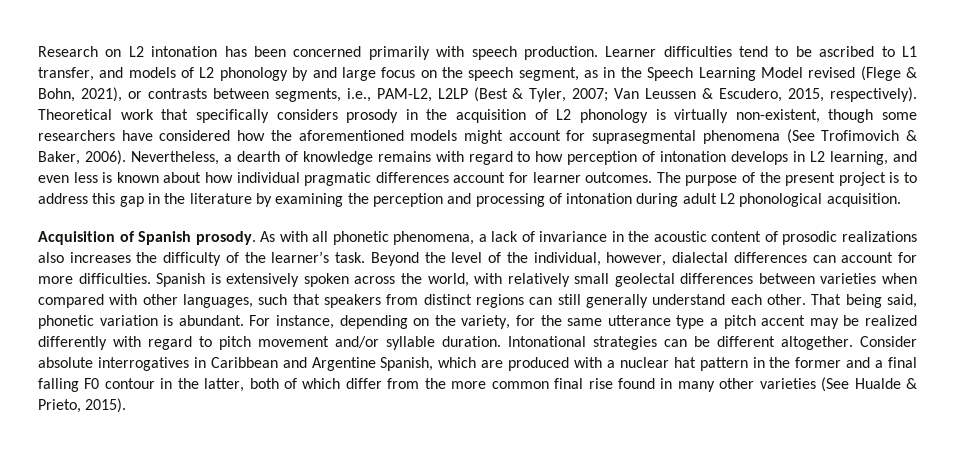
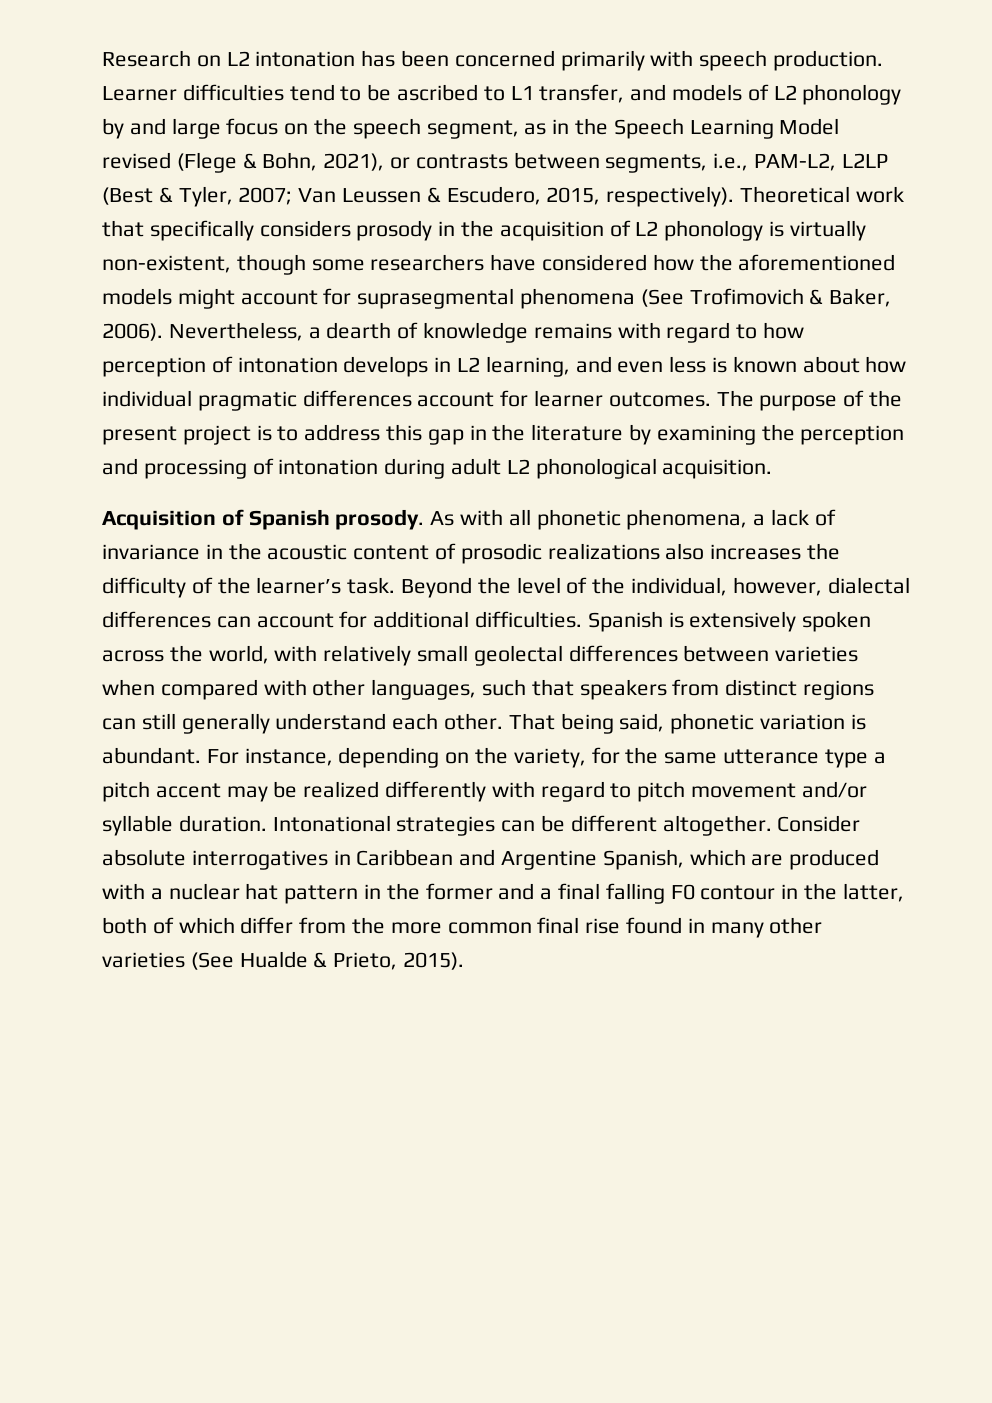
- Beyond the level of the individual, however, dialectal differences can account for more difficulties.
+ Beyond the level of the individual, however, dialectal differences can account for additional difficulties.

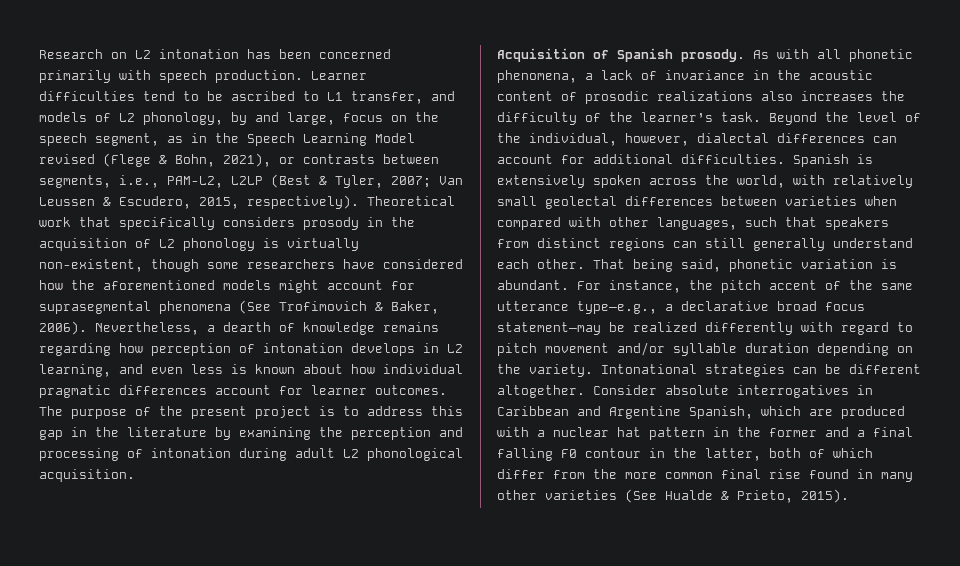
- Learner difficulties tend to be ascribed to L1 transfer, and models of L2 phonology by and large focus on the speech segment, as in the Speech Learning Model revised (Flege & Bohn, 2021), or contrasts between segments, i.e., PAM-L2, L2LP (Best & Tyler, 2007; Van Leussen & Escudero, 2015, respectively).
+ Learner difficulties tend to be ascribed to L1 transfer, and models of L2 phonology, by and large, focus on the speech segment, as in the Speech Learning Model revised (Flege & Bohn, 2021), or contrasts between segments, i.e., PAM-L2, L2LP (Best & Tyler, 2007; Van Leussen & Escudero, 2015, respectively).
- Nevertheless, a dearth of knowledge remains with regard to how perception of intonation develops in L2 learning, and even less is known about how individual pragmatic differences account for learner outcomes.
+ Nevertheless, a dearth of knowledge remains regarding how perception of intonation develops in L2 learning, and even less is known about how individual pragmatic differences account for learner outcomes.
- For instance, depending on the variety, for the same utterance type a pitch accent may be realized differently with regard to pitch movement and/or syllable duration.
+ For instance, the pitch accent of the same utterance type—e.g., a declarative broad focus statement—may be realized differently with regard to pitch movement and/or syllable duration depending on the variety.

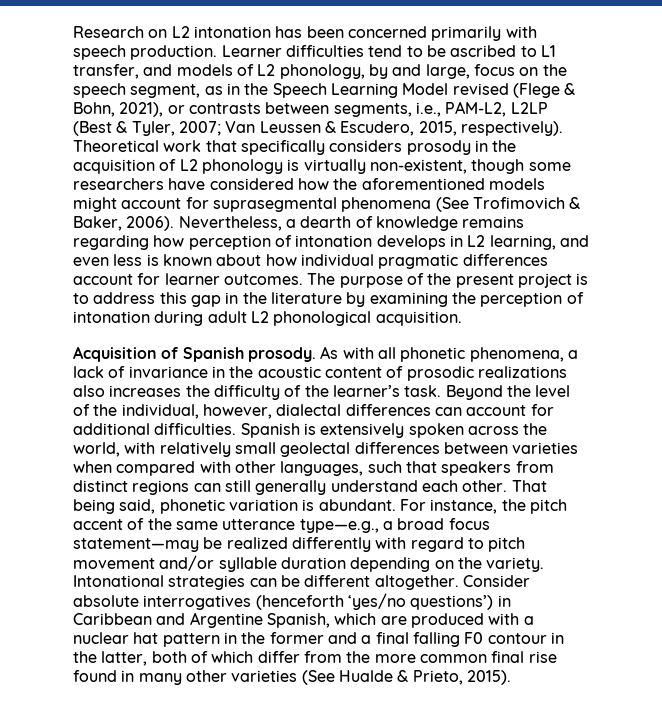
- The purpose of the present project is to address this gap in the literature by examining the perception and processing of intonation during adult L2 phonological acquisition.
+ The purpose of the present project is to address this gap in the literature by examining the perception of intonation during adult L2 phonological acquisition.
- For instance, the pitch accent of the same utterance type—e.g., a declarative broad focus statement—may be realized differently with regard to pitch movement and/or syllable duration depending on the variety.
+ For instance, the pitch accent of the same utterance type—e.g., a broad focus statement—may be realized differently with regard to pitch movement and/or syllable duration depending on the variety.
- Consider absolute interrogatives in Caribbean and Argentine Spanish, which are produced with a nuclear hat pattern in the former and a final falling F0 contour in the latter, both of which differ from the more common final rise found in many other varieties (See Hualde & Prieto, 2015).
+ Consider absolute interrogatives (henceforth ‘yes/no questions’) in Caribbean and Argentine Spanish, which are produced with a nuclear hat pattern in the former and a final falling F0 contour in the latter, both of which differ from the more common final rise found in many other varieties (See Hualde & Prieto, 2015).

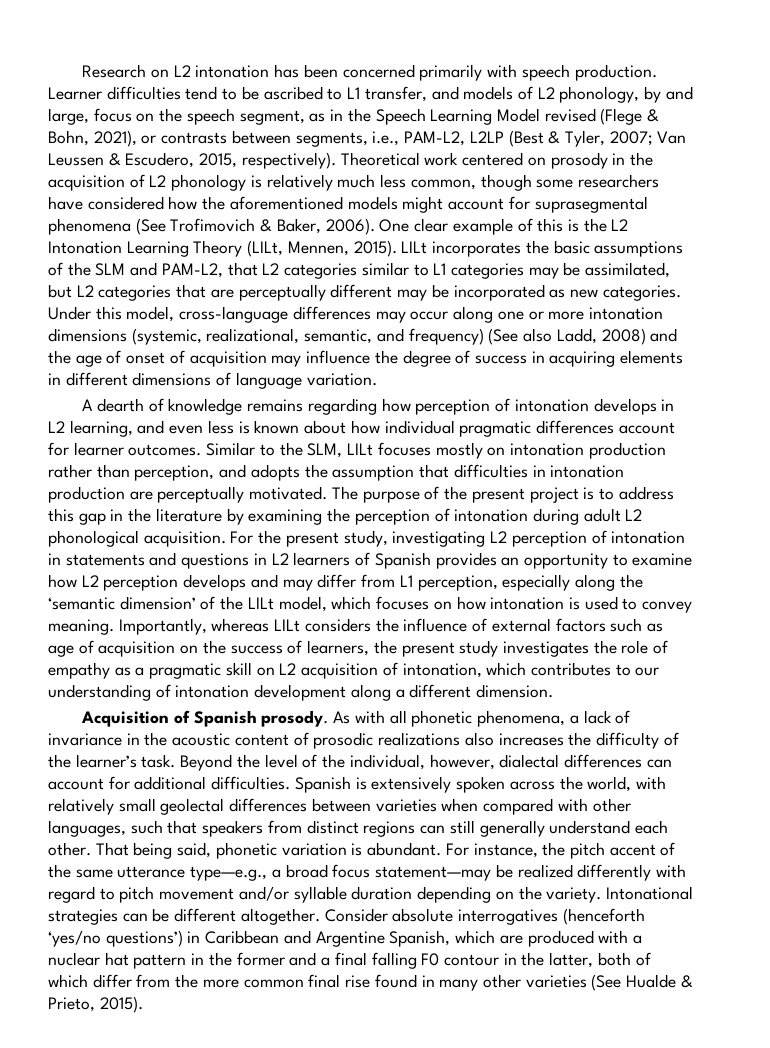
- Theoretical work that specifically considers prosody in the acquisition of L2 phonology is virtually non-existent, though some researchers have considered how the aforementioned models might account for suprasegmental phenomena (See Trofimovich & Baker, 2006).
+ Theoretical work centered on prosody in the acquisition of L2 phonology is relatively much less common, though some researchers have considered how the aforementioned models might account for suprasegmental phenomena (See Trofimovich & Baker, 2006).
- Nevertheless, a dearth of knowledge remains regarding how perception of intonation develops in L2 learning, and even less is known about how individual pragmatic differences account for learner outcomes.
+ One clear example of this is the L2 Intonation Learning Theory (LILt, Mennen, 2015). LILt incorporates the basic assumptions of the SLM and PAM-L2, that L2 categories similar to L1 categories may be assimilated, but L2 categories that are perceptually different may be incorporated as new categories. Under this model, cross-language differences may occur along one or more intonation dimensions (systemic, realizational, semantic, and frequency) (See also Ladd, 2008) and the age of onset of acquisition may influence the degree of success in acquiring elements in different dimensions of language variation.
+ A dearth of knowledge remains regarding how perception of intonation develops in L2 learning, and even less is known about how individual pragmatic differences account for learner outcomes.
+ Similar to the SLM, LILt focuses mostly on intonation production rather than perception, and adopts the assumption that difficulties in intonation production are perceptually motivated.
+ For the present study, investigating L2 perception of intonation in statements and questions in L2 learners of Spanish provides an opportunity to examine how L2 perception develops and may differ from L1 perception, especially along the ‘semantic dimension’ of the LILt model, which focuses on how intonation is used to convey meaning. Importantly, whereas LILt considers the influence of external factors such as age of acquisition on the success of learners, the present study investigates the role of empathy as a pragmatic skill on L2 acquisition of intonation, which contributes to our understanding of intonation development along a different dimension.

